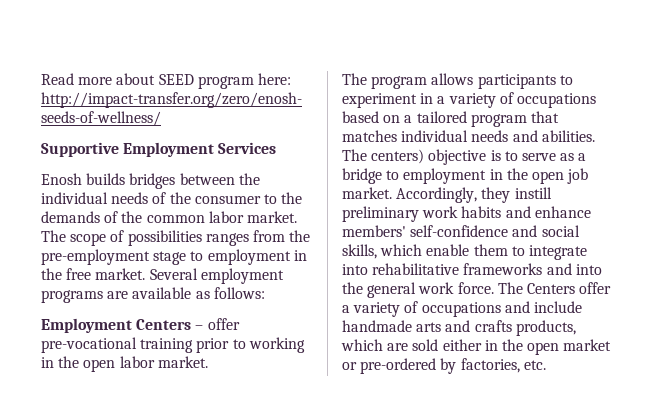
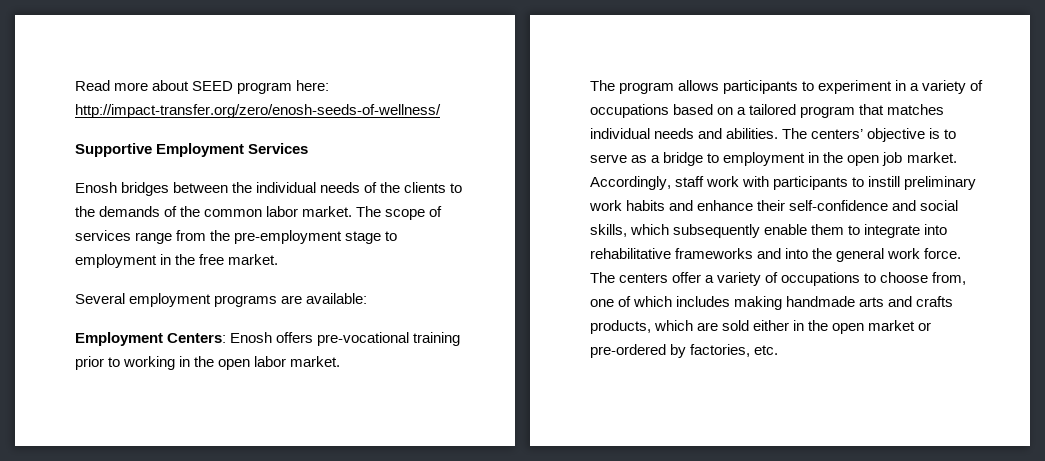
- Enosh builds bridges between the individual needs of the consumer to the demands of the common labor market.
+ Enosh bridges between the individual needs of the clients to the demands of the common labor market.
- The scope of possibilities ranges from the pre-employment stage to employment in the free market. Several employment programs are available as follows:
- Employment Centers – offer pre-vocational training prior to working in the open labor market.
+ The scope of services range from the pre-employment stage to employment in the free market.
+ Several employment programs are available:
+ Employment Centers: Enosh offers pre-vocational training prior to working in the open labor market.
- The centers) objective is to serve as a bridge to employment in the open job market.
+ The centers’ objective is to serve as a bridge to employment in the open job market.
- Accordingly, they instill preliminary work habits and enhance members' self-confidence and social skills, which enable them to integrate into rehabilitative frameworks and into the general work force.
+ Accordingly, staff work with participants to instill preliminary work habits and enhance their self-confidence and social skills, which subsequently enable them to integrate into rehabilitative frameworks and into the general work force.
- The Centers offer a variety of occupations and include handmade arts and crafts products, which are sold either in the open market or pre-ordered by factories, etc.
+ The centers offer a variety of occupations to choose from, one of which includes making handmade arts and crafts products, which are sold either in the open market or pre-ordered by factories, etc.

